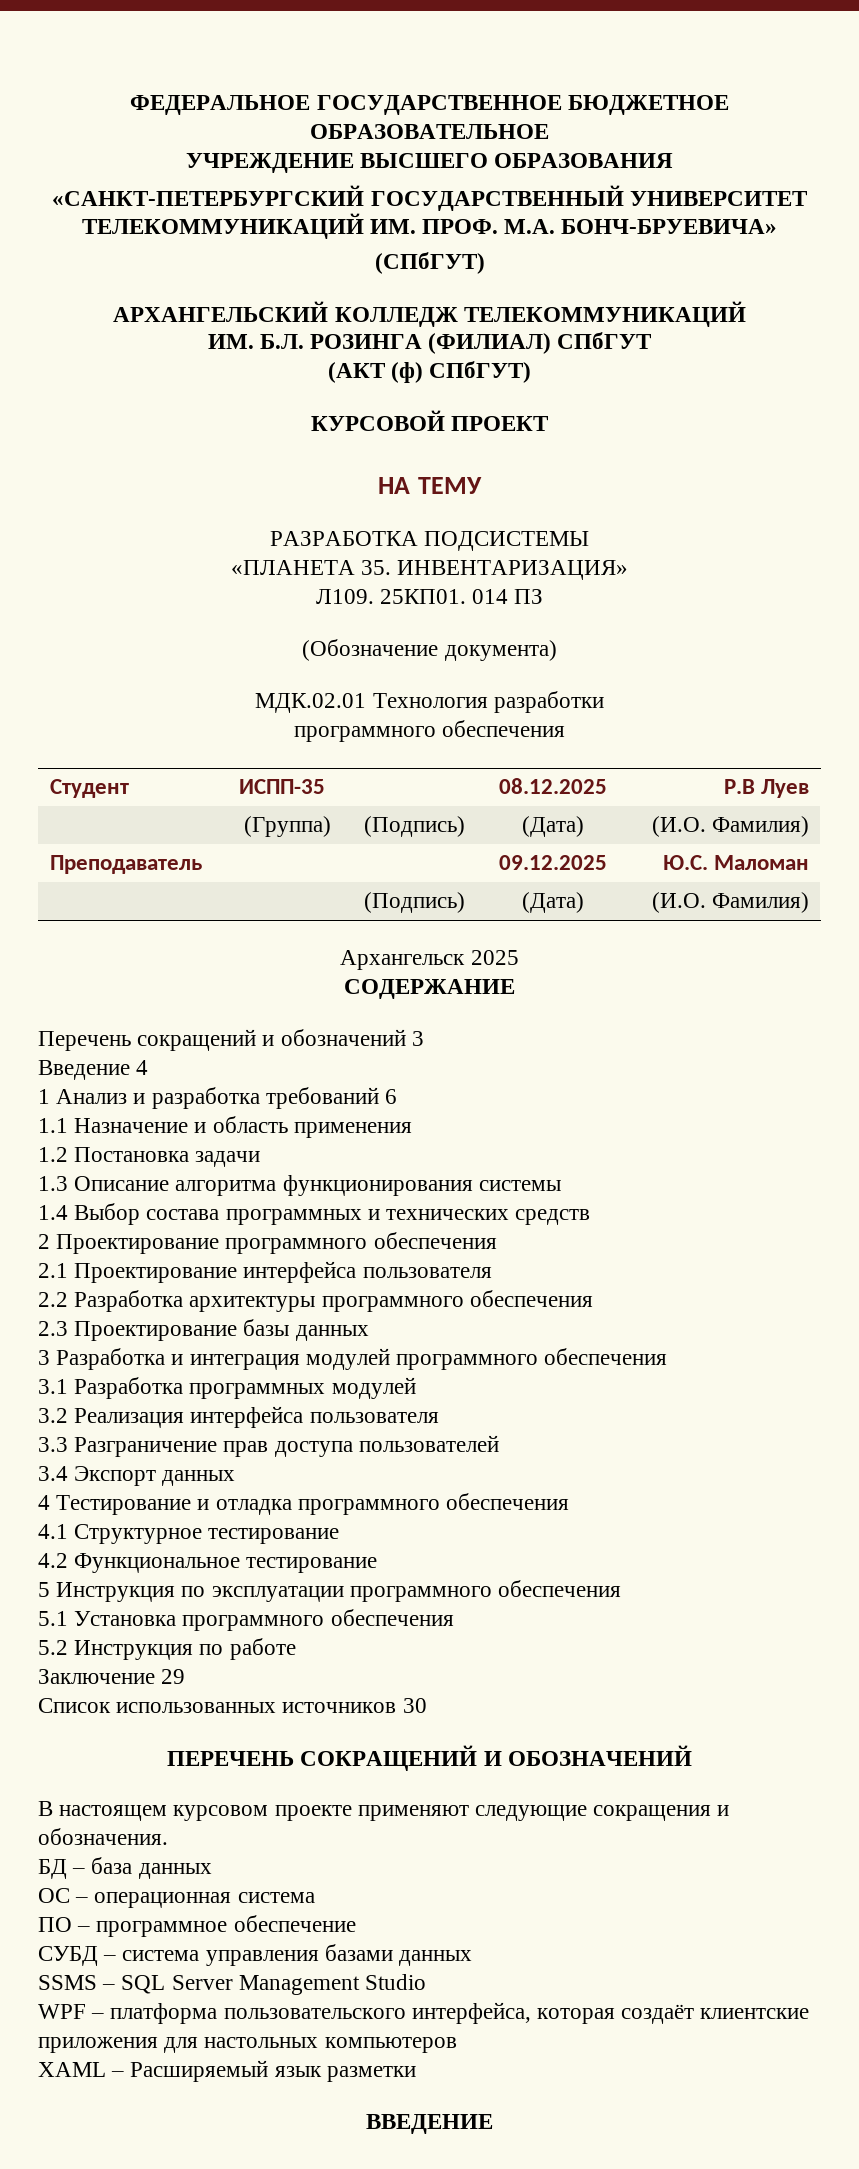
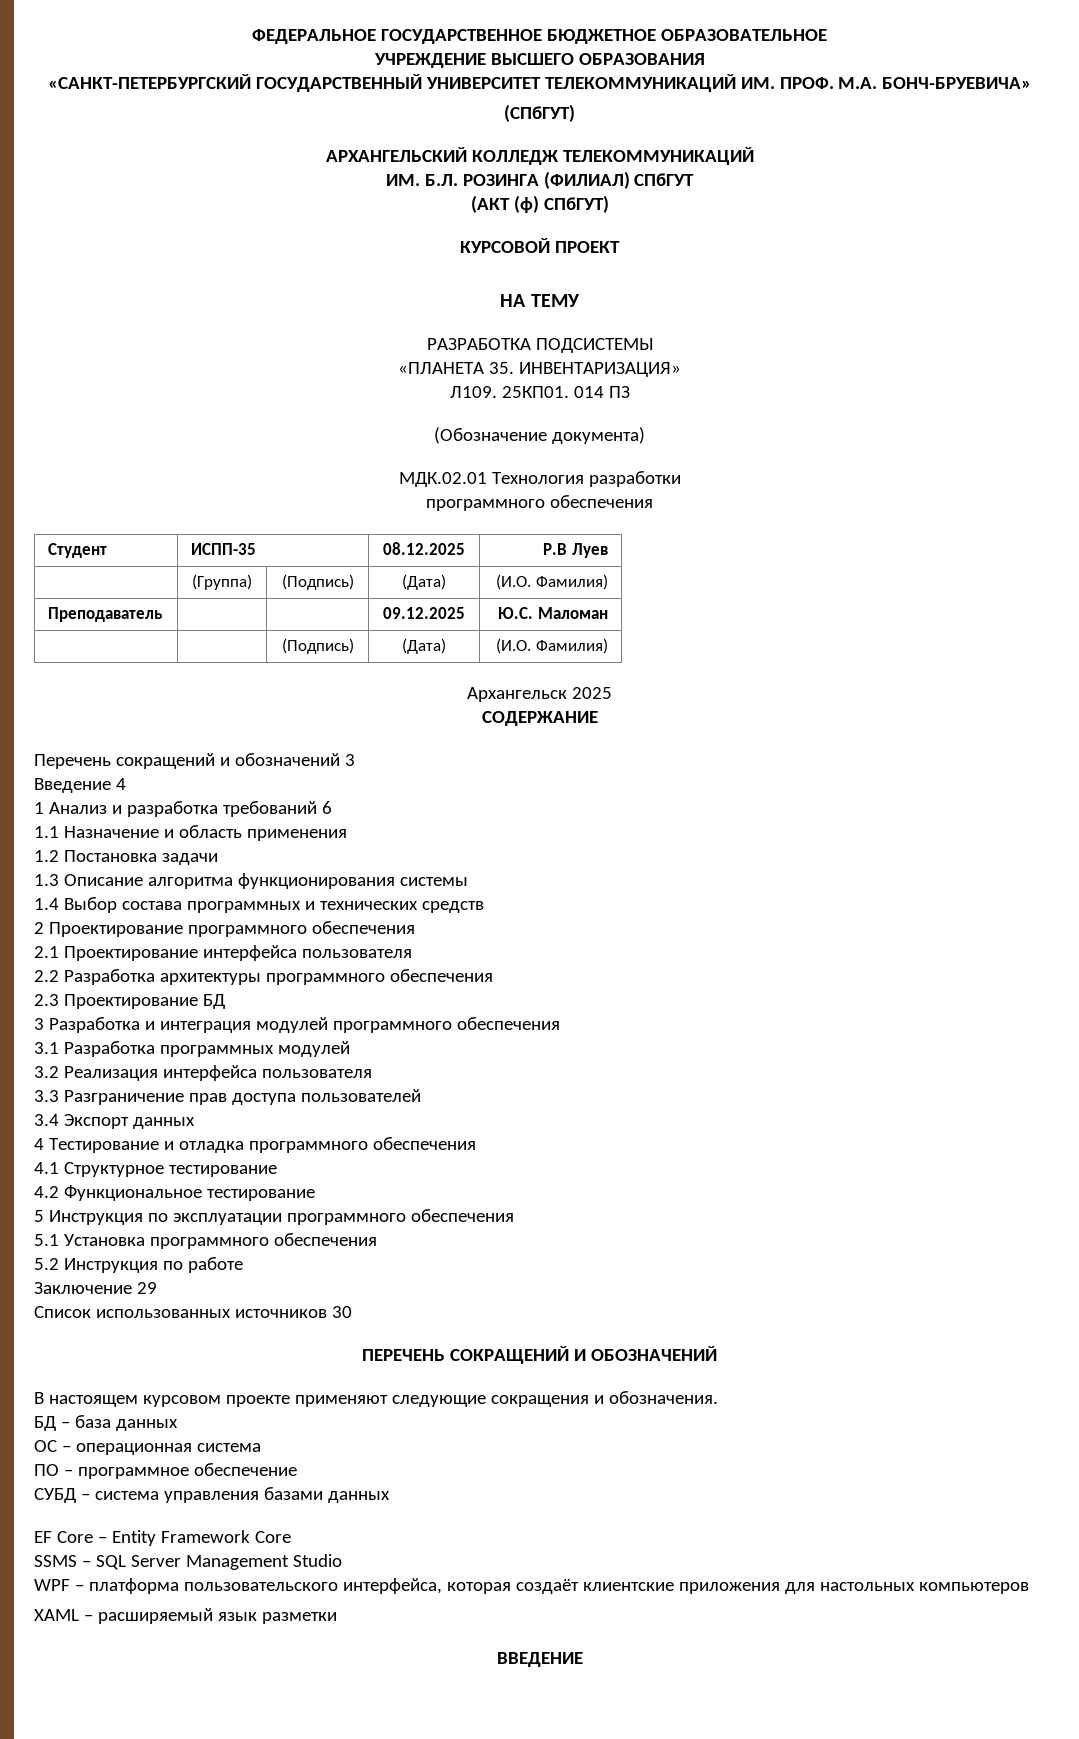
- 2.3 Проектирование базы данных
+ 2.3 Проектирование БД
+ EF Core – Entity Framework Core
- XAML – Расширяемый язык разметки
+ XAML – расширяемый язык разметки

